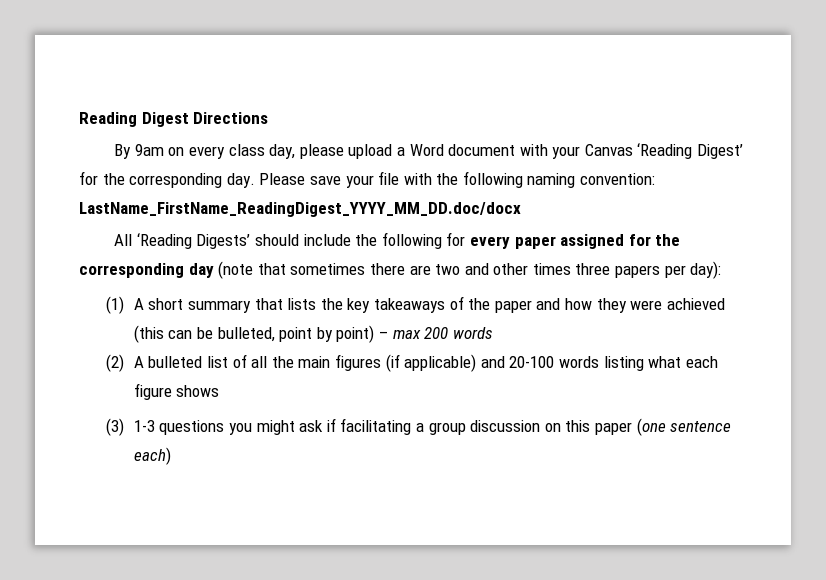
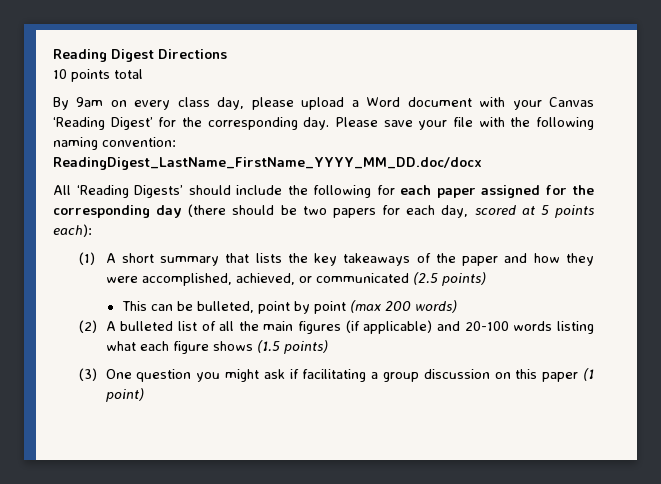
+ 10 points total
- Please save your file with the following naming convention: LastName_FirstName_ReadingDigest_YYYY_MM_DD.doc/docx
+ Please save your file with the following naming convention: ReadingDigest_LastName_FirstName_YYYY_MM_DD.doc/docx
- All ‘Reading Digests’ should include the following for every paper assigned for the corresponding day (note that sometimes there are two and other times three papers per day):
+ All ‘Reading Digests’ should include the following for each paper assigned for the corresponding day (there should be two papers for each day, scored at 5 points each):
- (1) A short summary that lists the key takeaways of the paper and how they were achieved (this can be bulleted, point by point) – max 200 words
+ (1) A short summary that lists the key takeaways of the paper and how they were accomplished, achieved, or communicated (2.5 points)
+ This can be bulleted, point by point (max 200 words)
- (2) A bulleted list of all the main figures (if applicable) and 20-100 words listing what each figure shows
+ (2) A bulleted list of all the main figures (if applicable) and 20-100 words listing what each figure shows (1.5 points)
- (3) 1-3 questions you might ask if facilitating a group discussion on this paper (one sentence each)
+ (3) One question you might ask if facilitating a group discussion on this paper (1 point)

